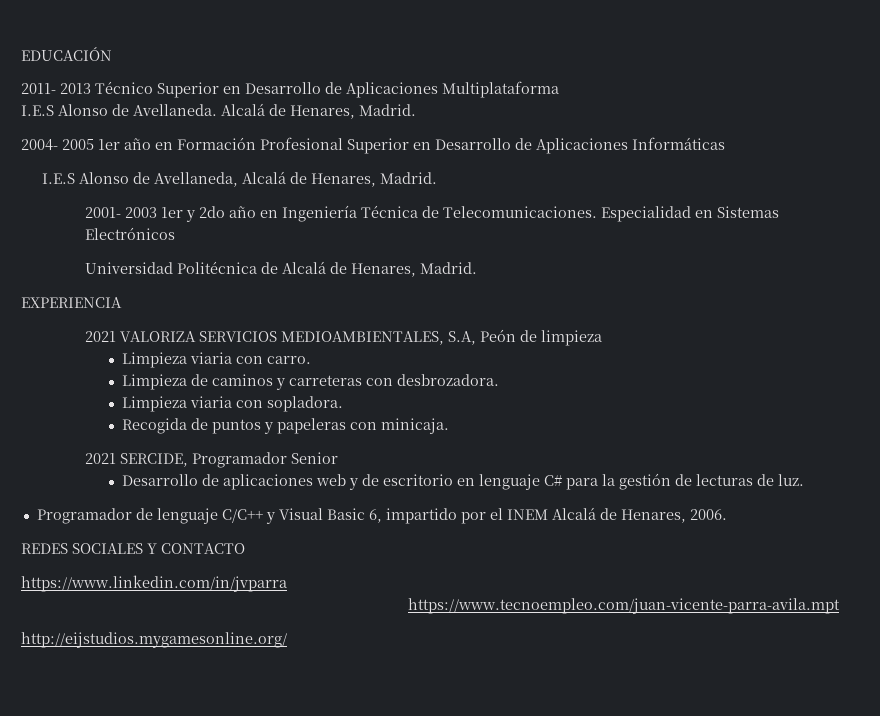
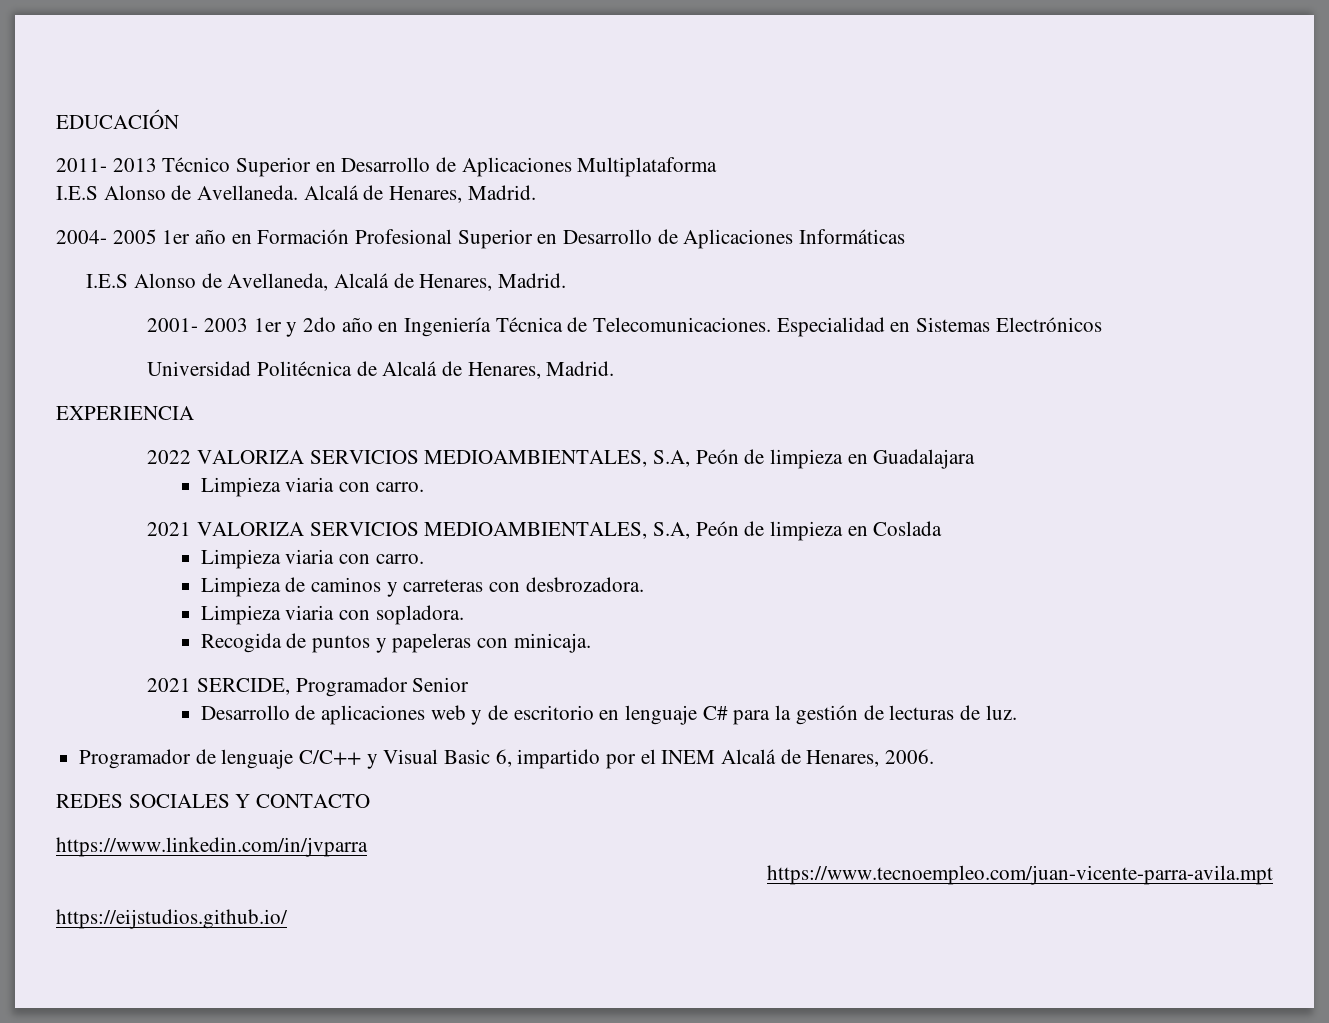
+ 2022 VALORIZA SERVICIOS MEDIOAMBIENTALES, S.A, Peón de limpieza en Guadalajara
+ Limpieza viaria con carro.
- 2021 VALORIZA SERVICIOS MEDIOAMBIENTALES, S.A, Peón de limpieza
+ 2021 VALORIZA SERVICIOS MEDIOAMBIENTALES, S.A, Peón de limpieza en Coslada
- http://eijstudios.mygamesonline.org/
+ https://eijstudios.github.io/

